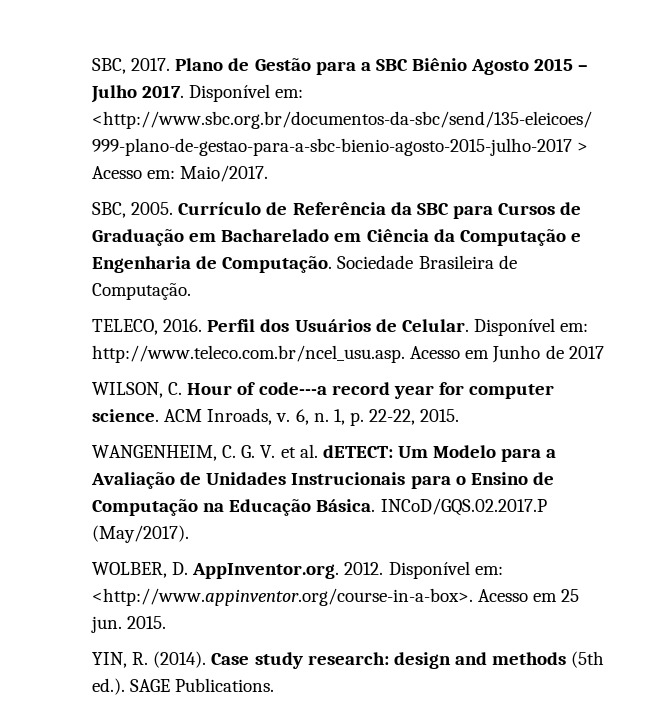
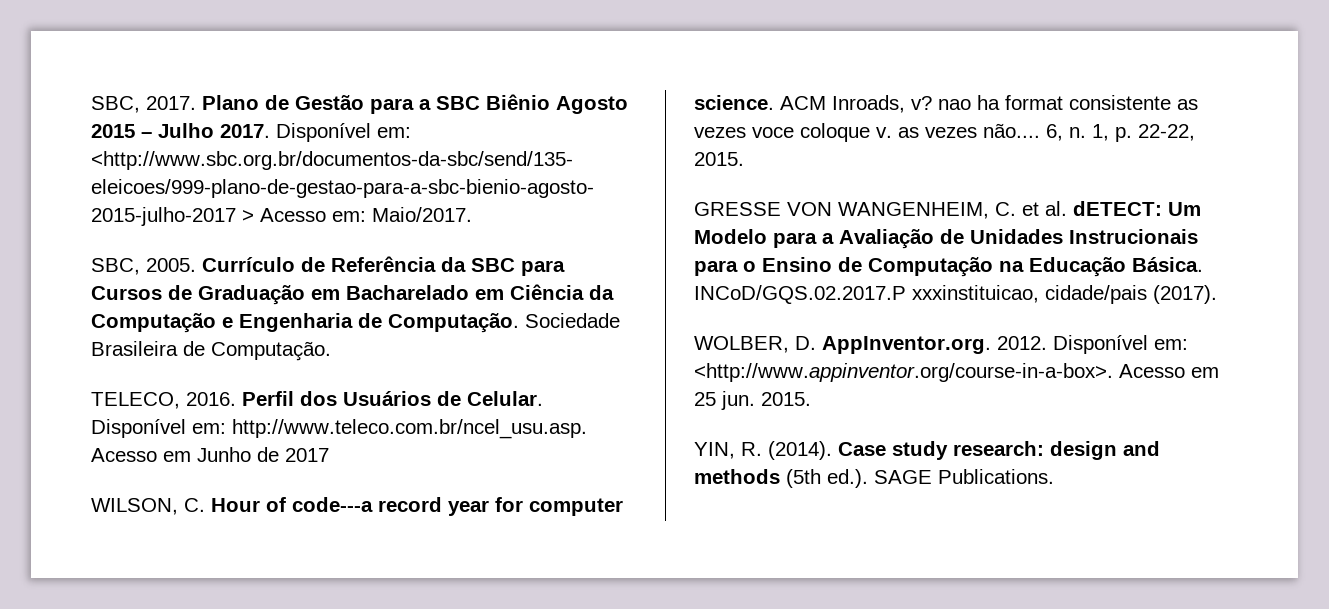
- ACM Inroads, v.
+ ACM Inroads, v? nao ha format consistente as vezes voce coloque v. as vezes não....
- WANGENHEIM, C. G. V. et al. dETECT: Um Modelo para a Avaliação de Unidades Instrucionais para o Ensino de Computação na Educação Básica.
+ GRESSE VON WANGENHEIM, C. et al. dETECT: Um Modelo para a Avaliação de Unidades Instrucionais para o Ensino de Computação na Educação Básica.
- INCoD/GQS.02.2017.P (May/2017).
+ INCoD/GQS.02.2017.P xxxinstituicao, cidade/pais (2017).

